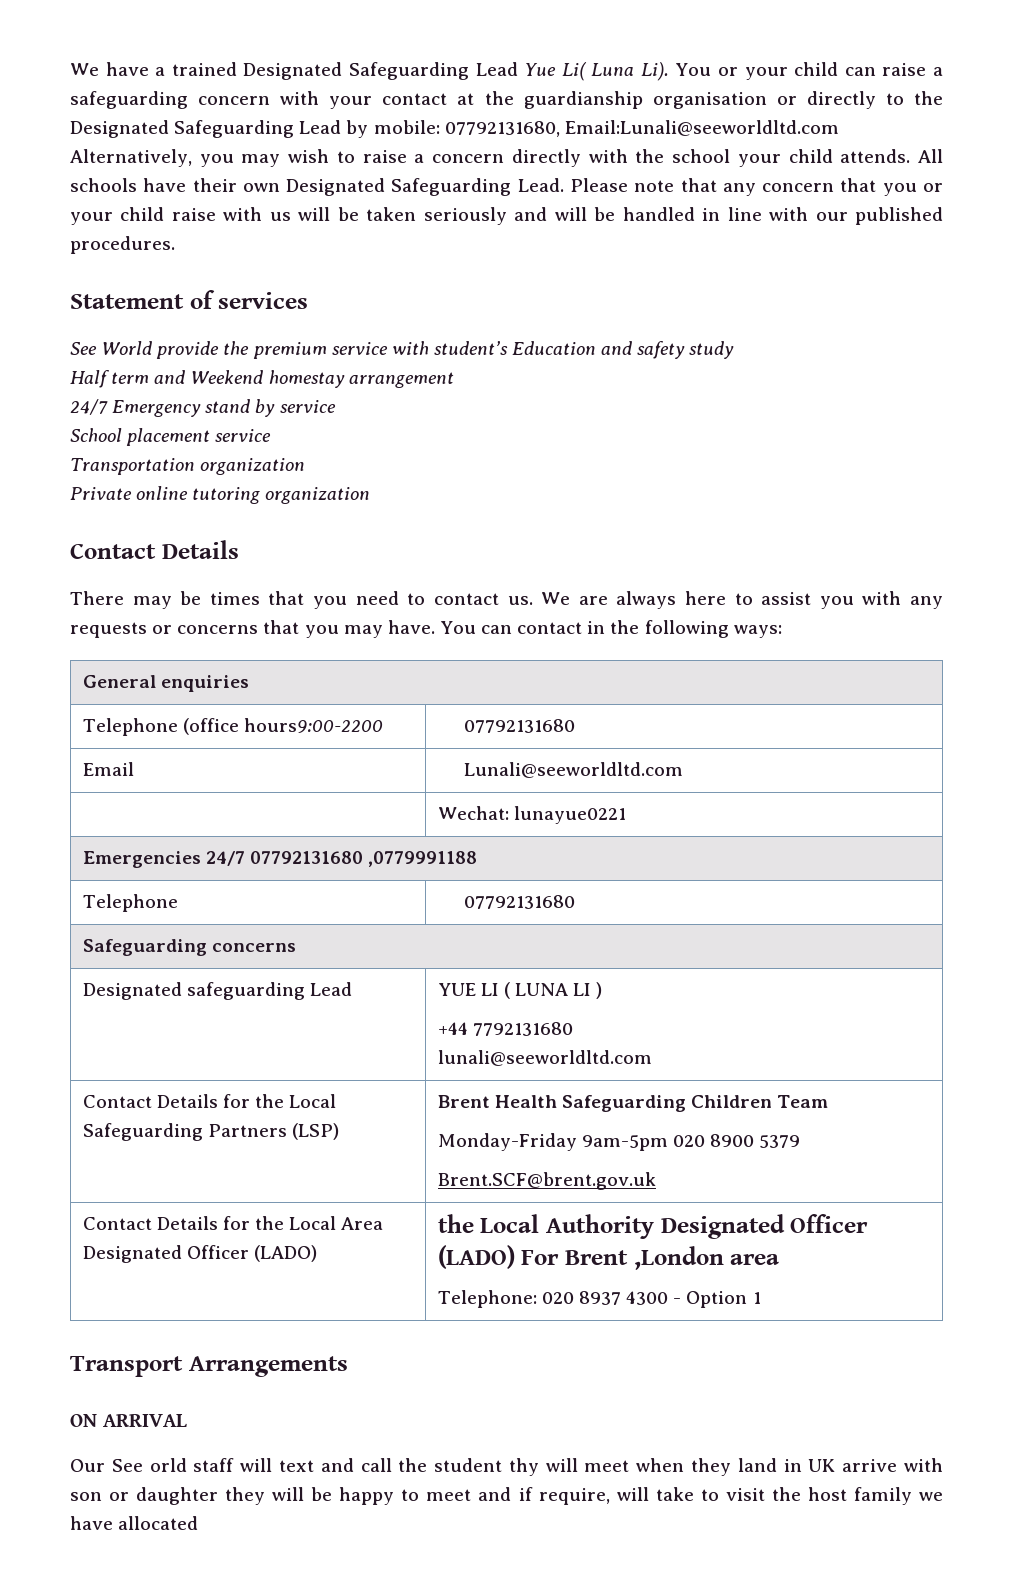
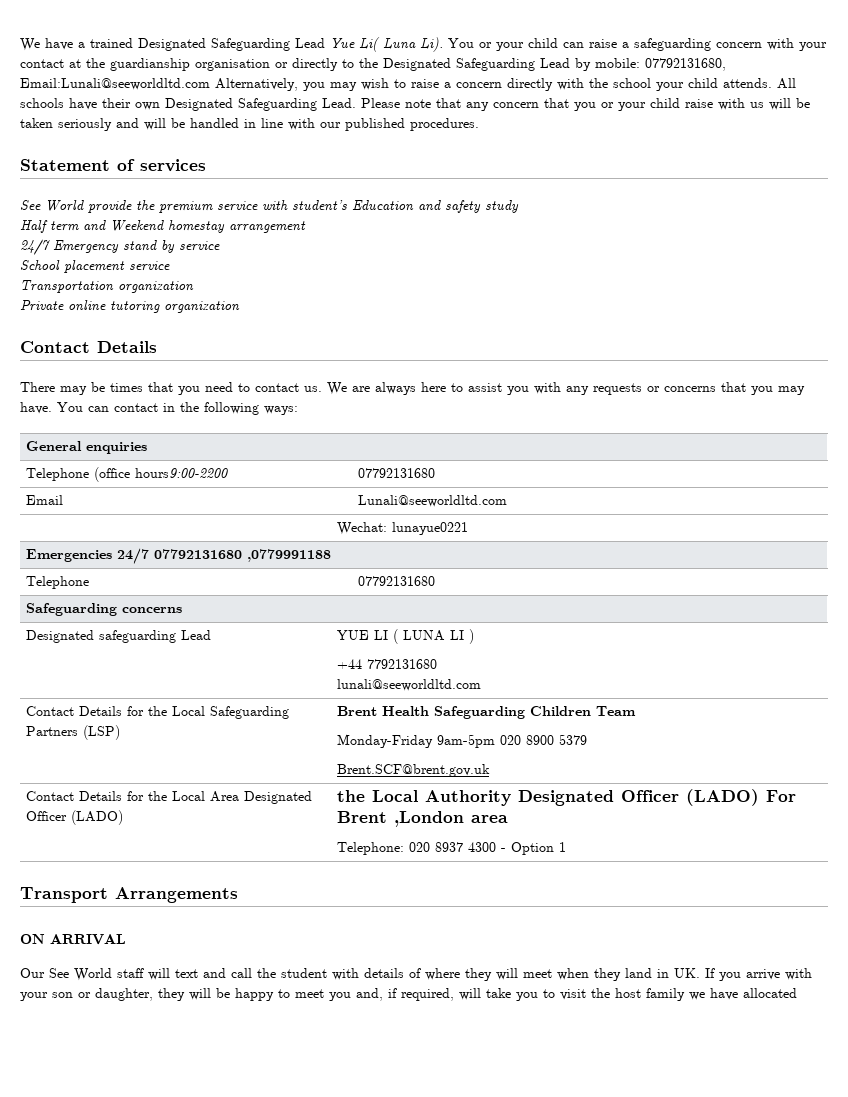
- Our See orld staff will text and call the student thy will meet when they land in UK arrive with son or daughter they will be happy to meet and if require, will take to visit the host family we have allocated
+ Our See World staff will text and call the student with details of where they will meet when they land in UK. If you arrive with your son or daughter, they will be happy to meet you and, if required, will take you to visit the host family we have allocated

